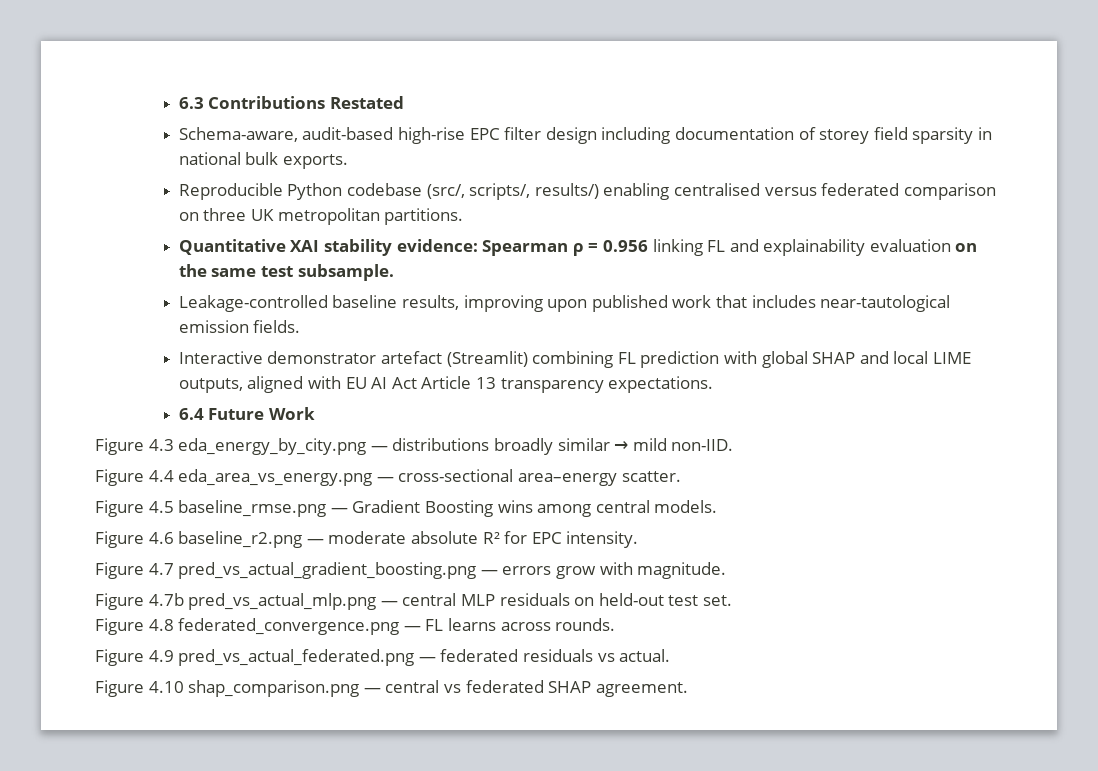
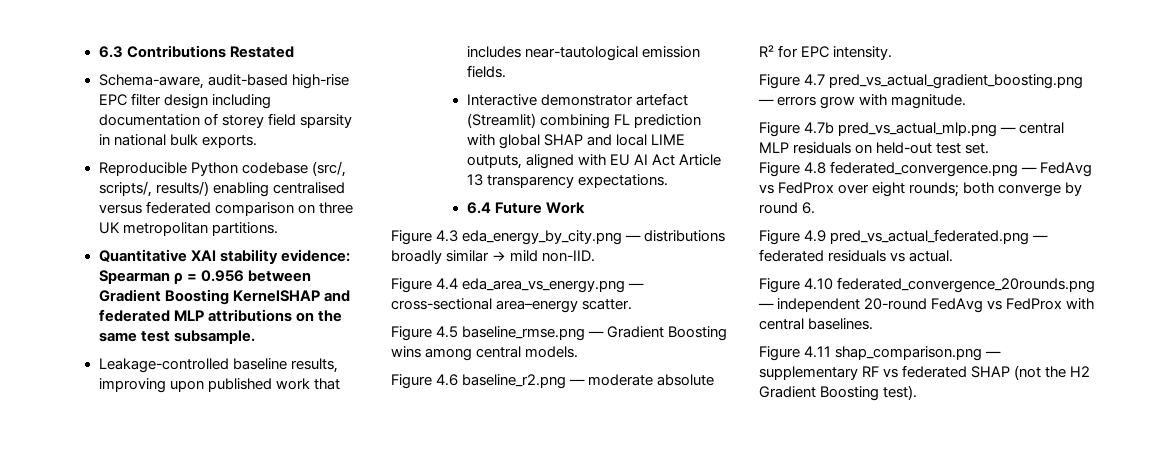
- Quantitative XAI stability evidence: Spearman ρ = 0.956 linking FL and explainability evaluation on the same test subsample.
+ Quantitative XAI stability evidence: Spearman ρ = 0.956 between Gradient Boosting KernelSHAP and federated MLP attributions on the same test subsample.
- Figure 4.8 federated_convergence.png — FL learns across rounds.
+ Figure 4.8 federated_convergence.png — FedAvg vs FedProx over eight rounds; both converge by round 6.
- Figure 4.10 shap_comparison.png — central vs federated SHAP agreement.
+ Figure 4.10 federated_convergence_20rounds.png — independent 20-round FedAvg vs FedProx with central baselines.
+ Figure 4.11 shap_comparison.png — supplementary RF vs federated SHAP (not the H2 Gradient Boosting test).

